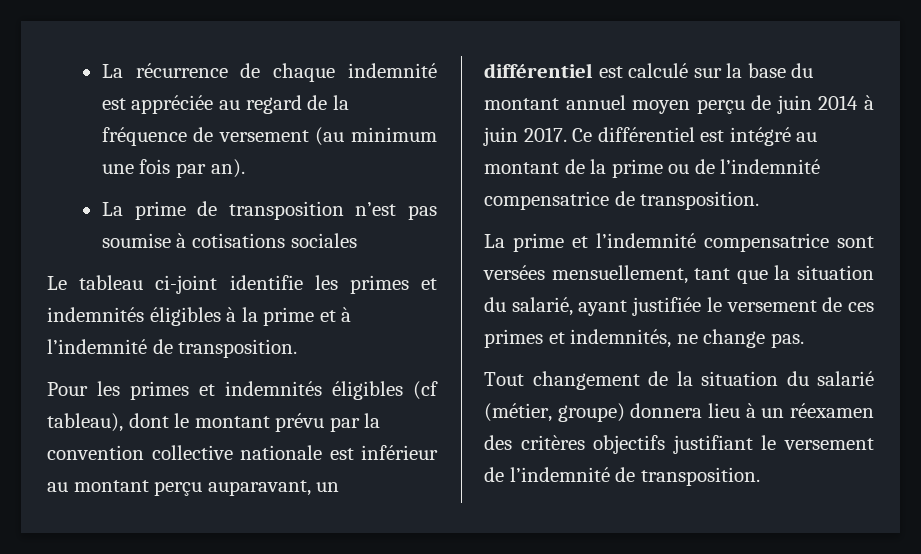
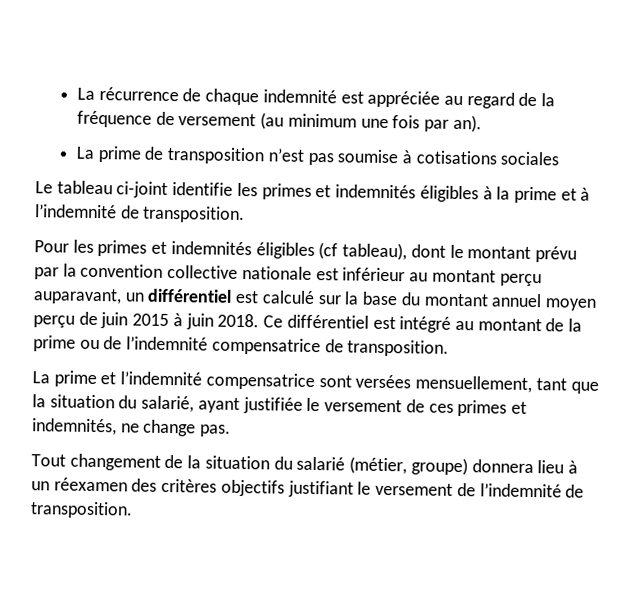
- Pour les primes et indemnités éligibles (cf tableau), dont le montant prévu par la convention collective nationale est inférieur au montant perçu auparavant, un différentiel est calculé sur la base du montant annuel moyen perçu de juin 2014 à juin 2017.
+ Pour les primes et indemnités éligibles (cf tableau), dont le montant prévu par la convention collective nationale est inférieur au montant perçu auparavant, un différentiel est calculé sur la base du montant annuel moyen perçu de juin 2015 à juin 2018.

